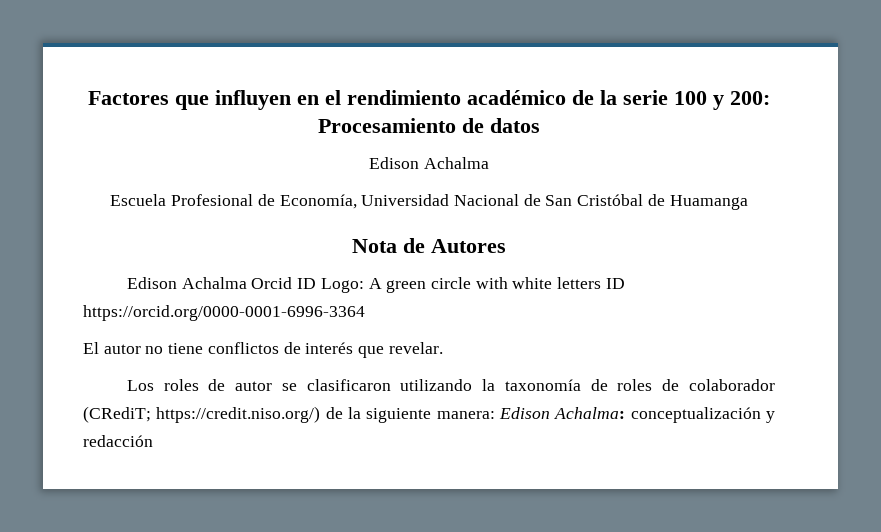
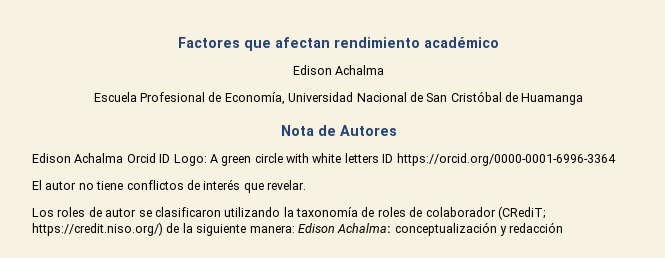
- Factores que influyen en el rendimiento académico de la serie 100 y 200: Procesamiento de datos
+ Factores que afectan rendimiento académico

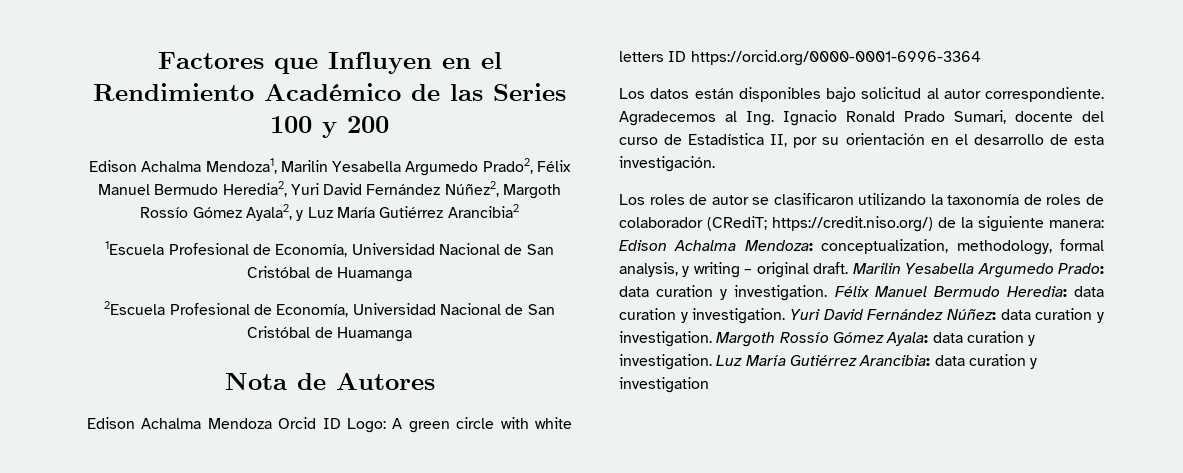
- Factores que afectan rendimiento académico
- Edison Achalma
- Escuela Profesional de Economía, Universidad Nacional de San Cristóbal de Huamanga
+ Factores que Influyen en el Rendimiento Académico de las Series 100 y 200
+ Edison Achalma Mendoza1, Marilin Yesabella Argumedo Prado2, Félix Manuel Bermudo Heredia2, Yuri David Fernández Núñez2, Margoth Rossío Gómez Ayala2, y Luz María Gutiérrez Arancibia2
+ 1Escuela Profesional de Economía, Universidad Nacional de San Cristóbal de Huamanga
+ 2Escuela Profesional de Economía, Universidad Nacional de San Cristóbal de Huamanga
- Edison Achalma Orcid ID Logo: A green circle with white letters ID https://orcid.org/0000-0001-6996-3364
+ Edison Achalma Mendoza Orcid ID Logo: A green circle with white letters ID https://orcid.org/0000-0001-6996-3364
- El autor no tiene conflictos de interés que revelar.
+ Los datos están disponibles bajo solicitud al autor correspondiente. Agradecemos al Ing. Ignacio Ronald Prado Sumari, docente del curso de Estadística II, por su orientación en el desarrollo de esta investigación.
- Los roles de autor se clasificaron utilizando la taxonomía de roles de colaborador (CRediT; https://credit.niso.org/) de la siguiente manera: Edison Achalma: conceptualización y redacción
+ Los roles de autor se clasificaron utilizando la taxonomía de roles de colaborador (CRediT; https://credit.niso.org/) de la siguiente manera: Edison Achalma Mendoza: conceptualization, methodology, formal analysis, y writing – original draft. Marilin Yesabella Argumedo Prado: data curation y investigation. Félix Manuel Bermudo Heredia: data curation y investigation. Yuri David Fernández Núñez: data curation y investigation. Margoth Rossío Gómez Ayala: data curation y investigation. Luz María Gutiérrez Arancibia: data curation y investigation

